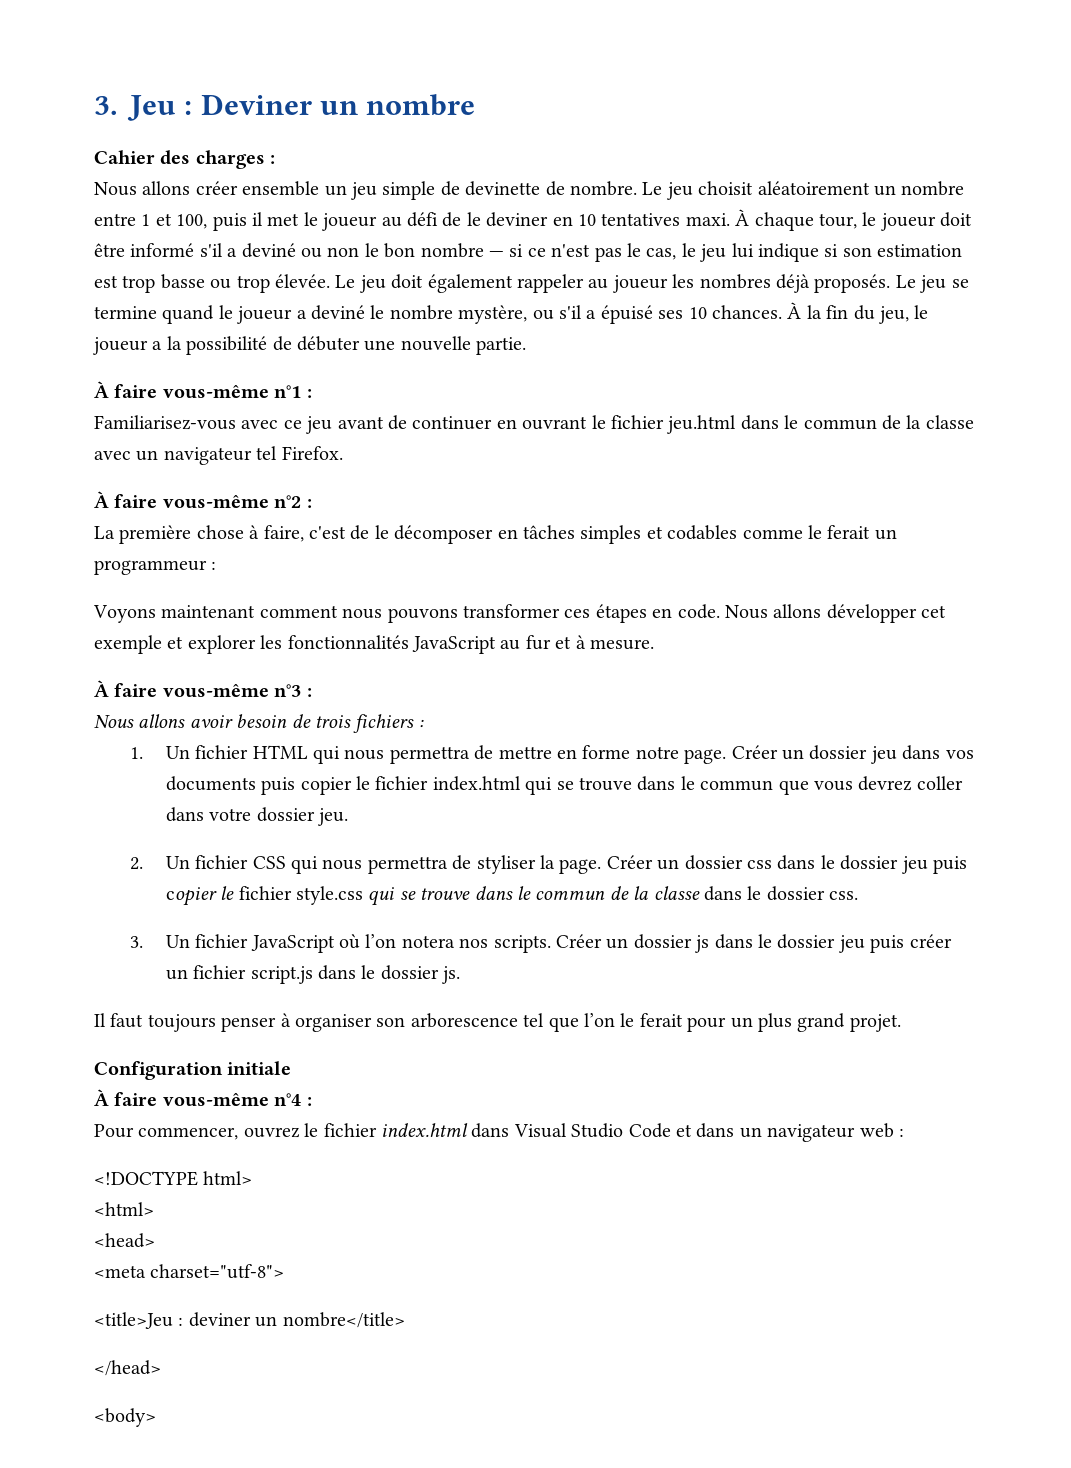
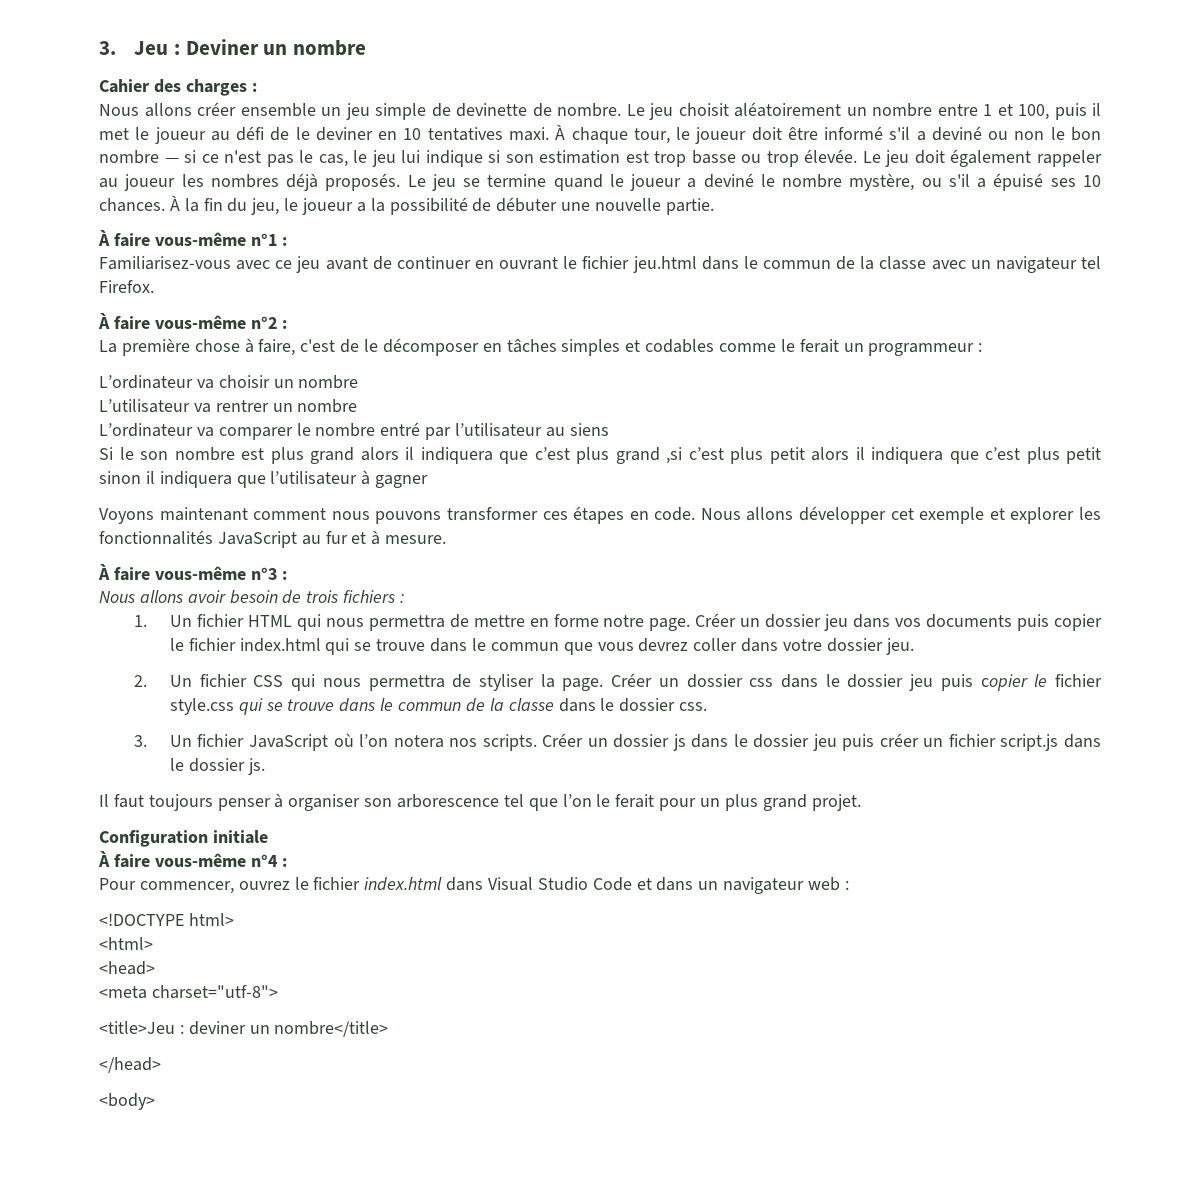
+ L’ordinateur va choisir un nombre
+ L’utilisateur va rentrer un nombre
+ L’ordinateur va comparer le nombre entré par l’utilisateur au siens
+ Si le son nombre est plus grand alors il indiquera que c’est plus grand ,si c’est plus petit alors il indiquera que c’est plus petit sinon il indiquera que l’utilisateur à gagner

